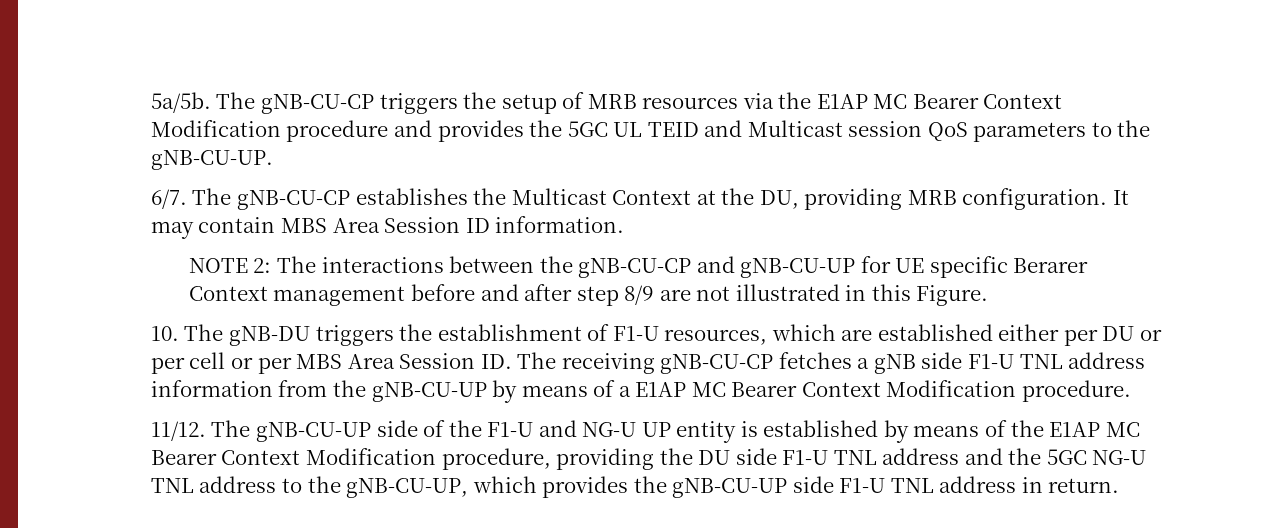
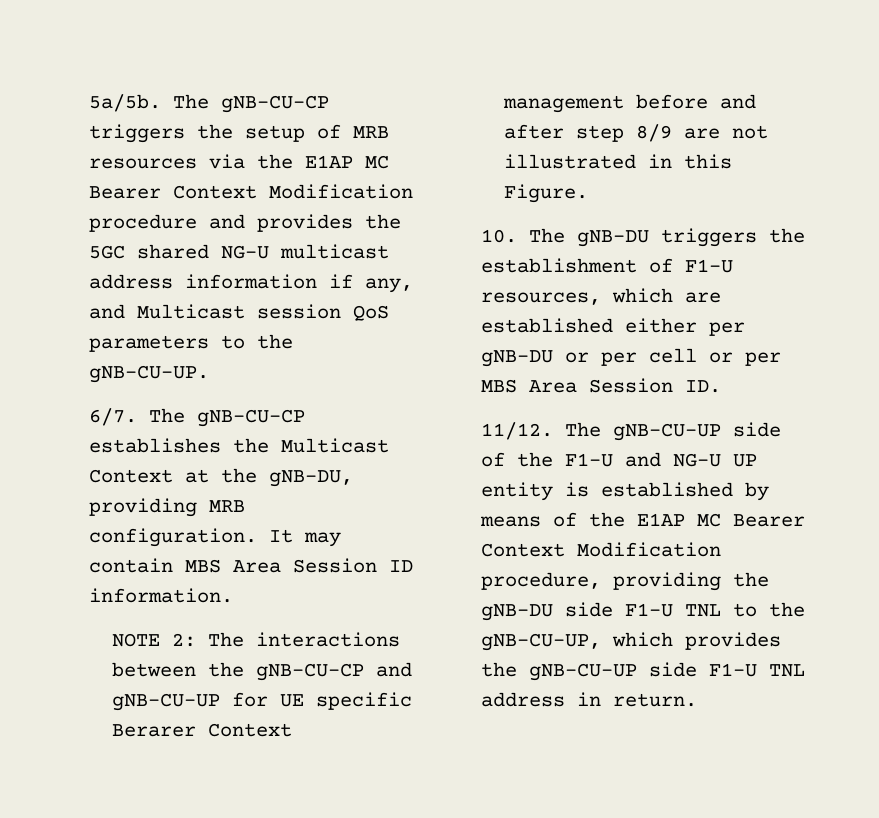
- The gNB-CU-CP triggers the setup of MRB resources via the E1AP MC Bearer Context Modification procedure and provides the 5GC UL TEID and Multicast session QoS parameters to the gNB-CU-UP.
+ The gNB-CU-CP triggers the setup of MRB resources via the E1AP MC Bearer Context Modification procedure and provides the 5GC shared NG-U multicast address information if any, and Multicast session QoS parameters to the gNB-CU-UP.
- The gNB-CU-CP establishes the Multicast Context at the DU, providing MRB configuration.
+ The gNB-CU-CP establishes the Multicast Context at the gNB-DU, providing MRB configuration.
- 10. The gNB-DU triggers the establishment of F1-U resources, which are established either per DU or per cell or per MBS Area Session ID. The receiving gNB-CU-CP fetches a gNB side F1-U TNL address information from the gNB-CU-UP by means of a E1AP MC Bearer Context Modification procedure.
+ 10. The gNB-DU triggers the establishment of F1-U resources, which are established either per gNB-DU or per cell or per MBS Area Session ID.
- The gNB-CU-UP side of the F1-U and NG-U UP entity is established by means of the E1AP MC Bearer Context Modification procedure, providing the DU side F1-U TNL address and the 5GC NG-U TNL address to the gNB-CU-UP, which provides the gNB-CU-UP side F1-U TNL address in return.
+ The gNB-CU-UP side of the F1-U and NG-U UP entity is established by means of the E1AP MC Bearer Context Modification procedure, providing the gNB-DU side F1-U TNL to the gNB-CU-UP, which provides the gNB-CU-UP side F1-U TNL address in return.

